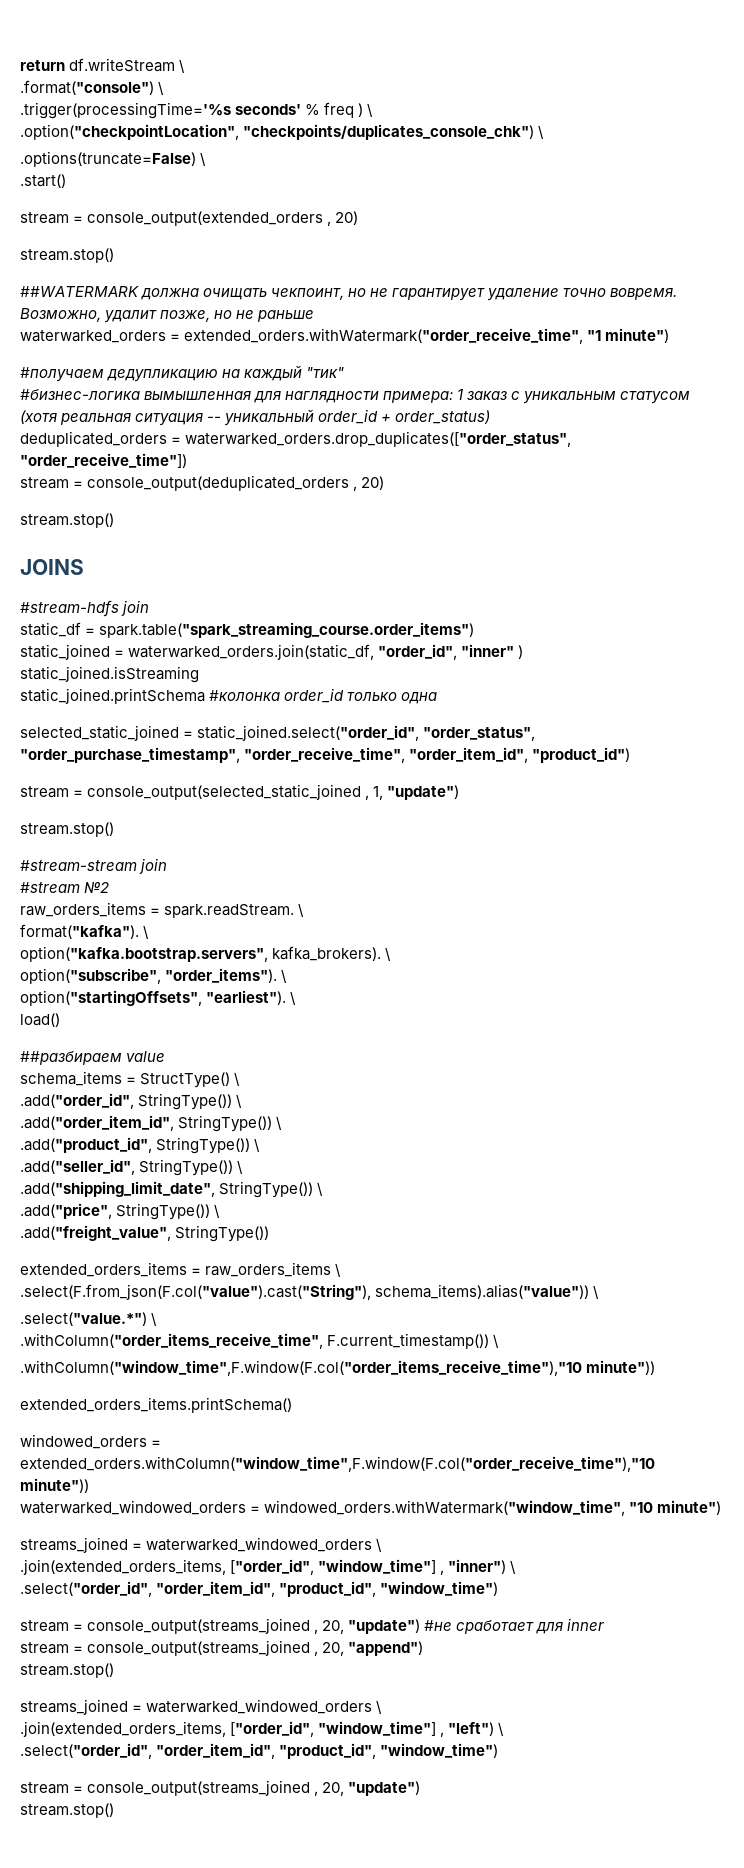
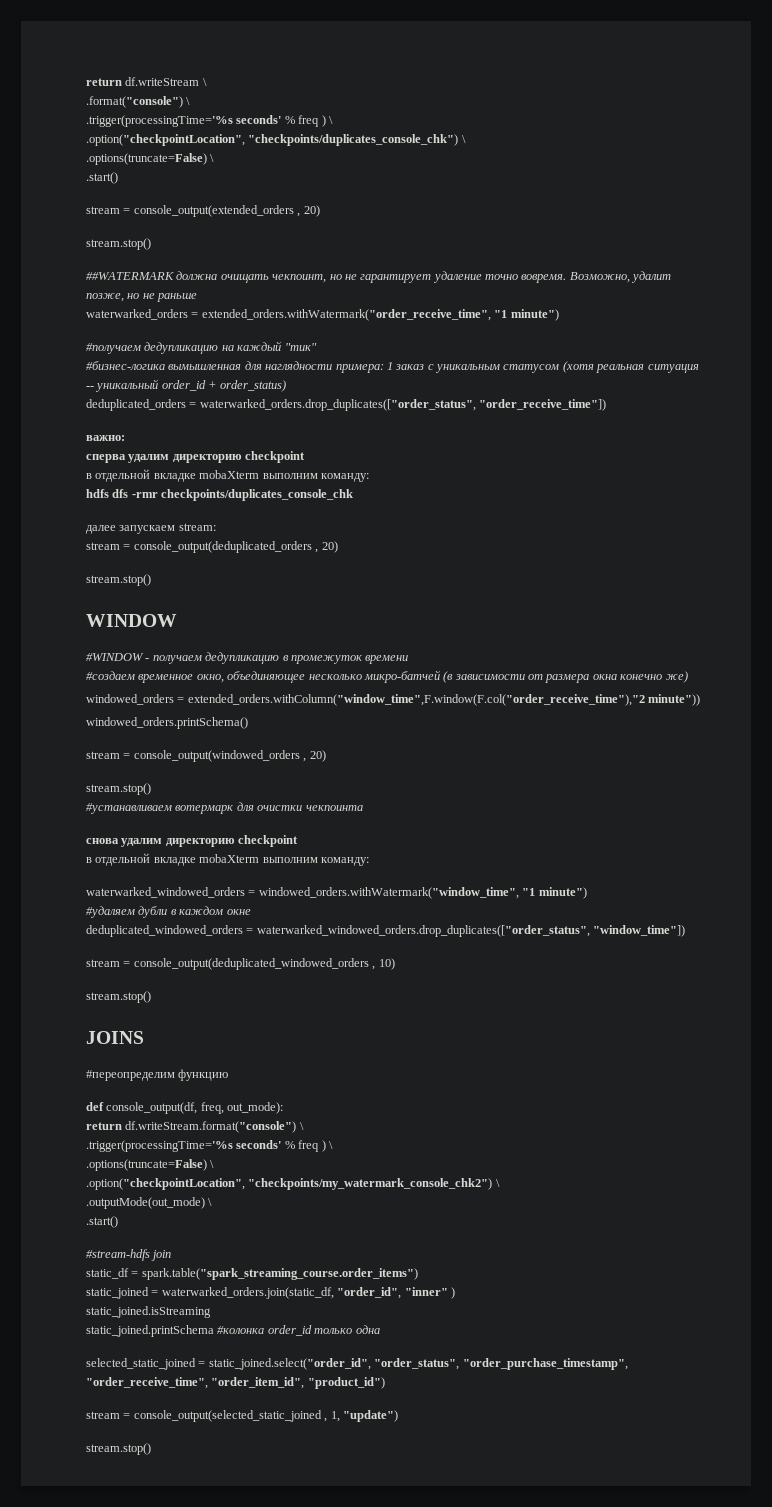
+ важно:
+ сперва удалим директорию checkpoint
+ в отдельной вкладке mobaXterm выполним команду:
+ hdfs dfs -rmr checkpoints/duplicates_console_chk
+ далее запускаем stream:
+ WINDOW
+ #WINDOW - получаем дедупликацию в промежуток времени
+ #создаем временное окно, объединяющее несколько микро-батчей (в зависимости от размера окна конечно же)
+ windowed_orders = extended_orders.withColumn("window_time",F.window(F.col("order_receive_time"),"2 minute"))
+ windowed_orders.printSchema()
+ stream = console_output(windowed_orders , 20)
+ stream.stop()
+ #устанавливаем вотермарк для очистки чекпоинта
+ снова удалим директорию checkpoint
+ в отдельной вкладке mobaXterm выполним команду:
+ waterwarked_windowed_orders = windowed_orders.withWatermark("window_time", "1 minute")
+ #удаляем дубли в каждом окне
+ deduplicated_windowed_orders = waterwarked_windowed_orders.drop_duplicates(["order_status", "window_time"])
+ stream = console_output(deduplicated_windowed_orders , 10)
+ stream.stop()
  JOINS
+ #переопределим функцию
+ def console_output(df, freq, out_mode):
+ return df.writeStream.format("console") \
+ .trigger(processingTime='%s seconds' % freq ) \
+ .options(truncate=False) \
+ .option("checkpointLocation", "checkpoints/my_watermark_console_chk2") \
+ .outputMode(out_mode) \
+ .start()
- #stream-stream join
- #stream №2
- raw_orders_items = spark.readStream. \
- format("kafka"). \
- option("kafka.bootstrap.servers", kafka_brokers). \
- option("subscribe", "order_items"). \
- option("startingOffsets", "earliest"). \
- load()
- ##разбираем value
- schema_items = StructType() \
- .add("order_id", StringType()) \
- .add("order_item_id", StringType()) \
- .add("product_id", StringType()) \
- .add("seller_id", StringType()) \
- .add("shipping_limit_date", StringType()) \
- .add("price", StringType()) \
- .add("freight_value", StringType())
- extended_orders_items = raw_orders_items \
- .select(F.from_json(F.col("value").cast("String"), schema_items).alias("value")) \
- .select("value.*") \
- .withColumn("order_items_receive_time", F.current_timestamp()) \
- .withColumn("window_time",F.window(F.col("order_items_receive_time"),"10 minute"))
- extended_orders_items.printSchema()
- windowed_orders = extended_orders.withColumn("window_time",F.window(F.col("order_receive_time"),"10 minute"))
- waterwarked_windowed_orders = windowed_orders.withWatermark("window_time", "10 minute")
- streams_joined = waterwarked_windowed_orders \
- .join(extended_orders_items, ["order_id", "window_time"] , "inner") \
- .select("order_id", "order_item_id", "product_id", "window_time")
- stream = console_output(streams_joined , 20, "update") #не сработает для inner
- stream = console_output(streams_joined , 20, "append")
- stream.stop()
- streams_joined = waterwarked_windowed_orders \
- .join(extended_orders_items, ["order_id", "window_time"] , "left") \
- .select("order_id", "order_item_id", "product_id", "window_time")
- stream = console_output(streams_joined , 20, "update")
- stream.stop()

